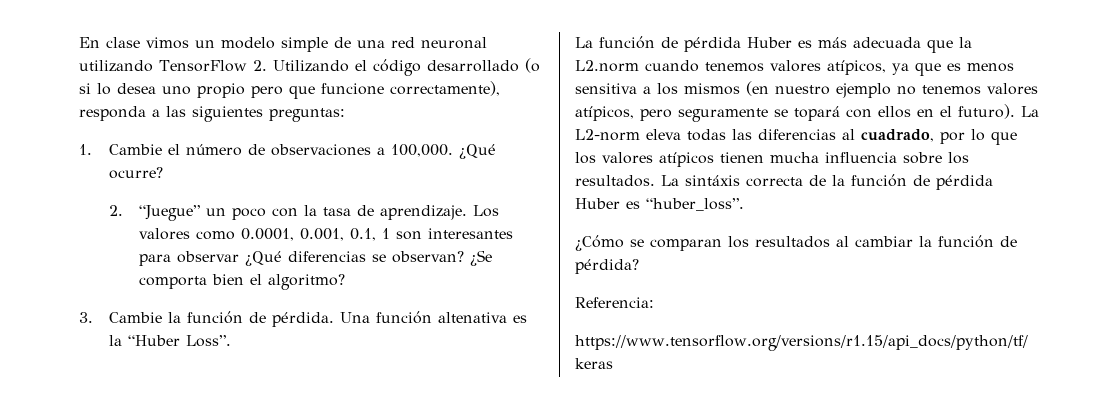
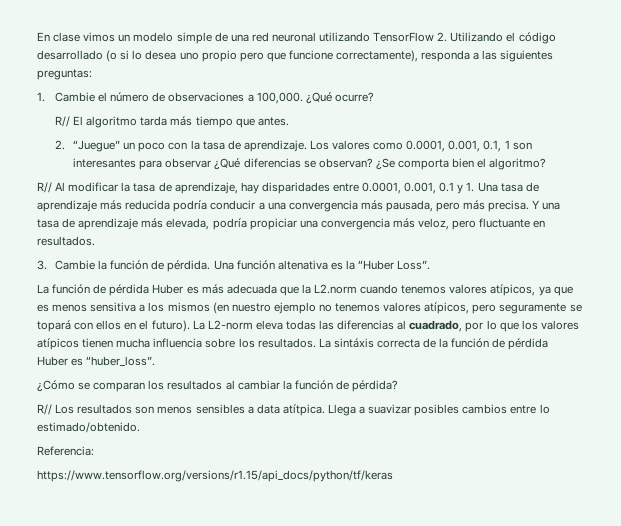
+ R// El algoritmo tarda más tiempo que antes.
+ R// Al modificar la tasa de aprendizaje, hay disparidades entre 0.0001, 0.001, 0.1 y 1. Una tasa de aprendizaje más reducida podría conducir a una convergencia más pausada, pero más precisa. Y una tasa de aprendizaje más elevada, podría propiciar una convergencia más veloz, pero fluctuante en resultados.
+ R// Los resultados son menos sensibles a data atítpica. Llega a suavizar posibles cambios entre lo estimado/obtenido.

